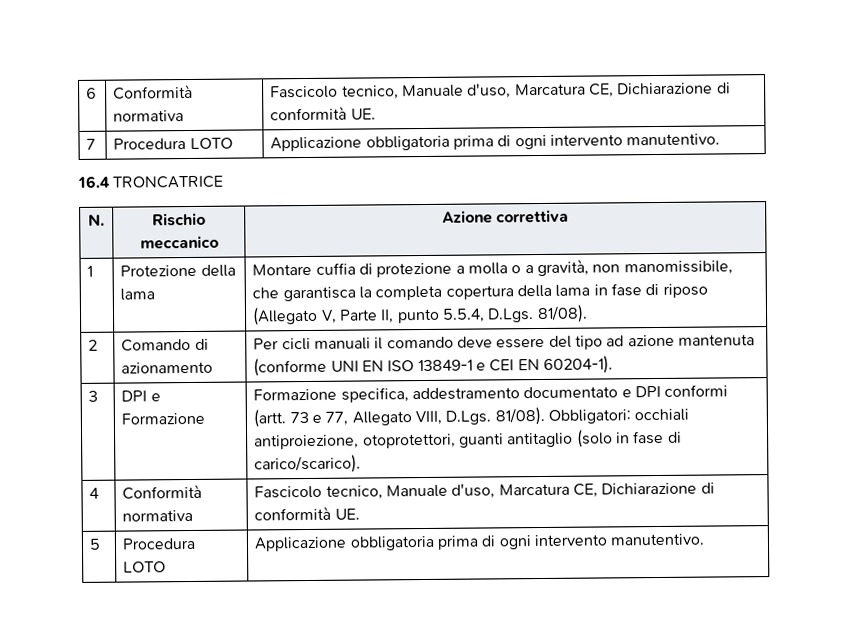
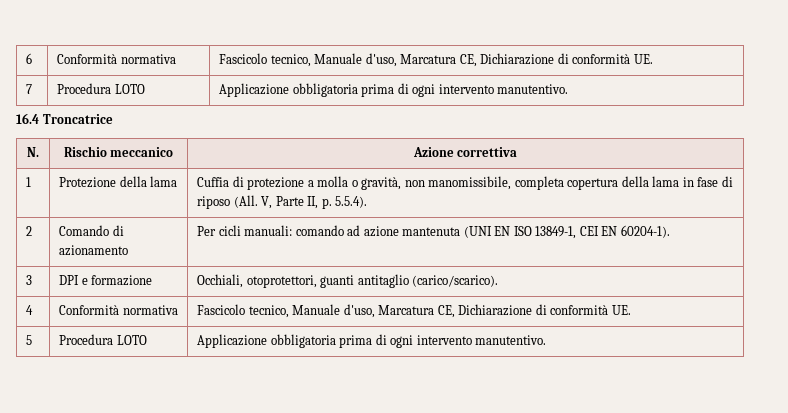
- 16.4 TRONCATRICE
+ 16.4 Troncatrice
- 1 | Protezione della lama | Montare cuffia di protezione a molla o a gravità, non manomissibile, che garantisca la completa copertura della lama in fase di riposo (Allegato V, Parte II, punto 5.5.4, D.Lgs. 81/08).
+ 1 | Protezione della lama | Cuffia di protezione a molla o gravità, non manomissibile, completa copertura della lama in fase di riposo (All. V, Parte II, p. 5.5.4).
- 2 | Comando di azionamento | Per cicli manuali il comando deve essere del tipo ad azione mantenuta (conforme UNI EN ISO 13849-1 e CEI EN 60204-1).
+ 2 | Comando di azionamento | Per cicli manuali: comando ad azione mantenuta (UNI EN ISO 13849-1, CEI EN 60204-1).
- 3 | DPI e Formazione | Formazione specifica, addestramento documentato e DPI conformi (artt. 73 e 77, Allegato VIII, D.Lgs. 81/08). Obbligatori: occhiali antiproiezione, otoprotettori, guanti antitaglio (solo in fase di carico/scarico).
+ 3 | DPI e formazione | Occhiali, otoprotettori, guanti antitaglio (carico/scarico).

